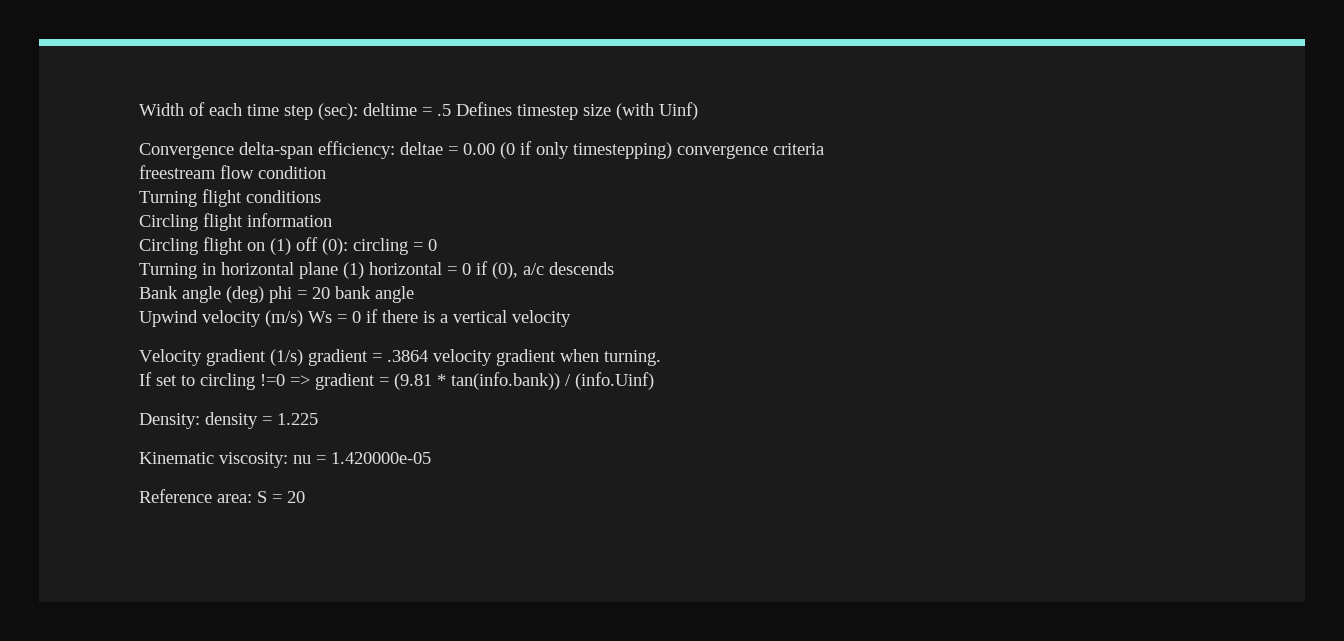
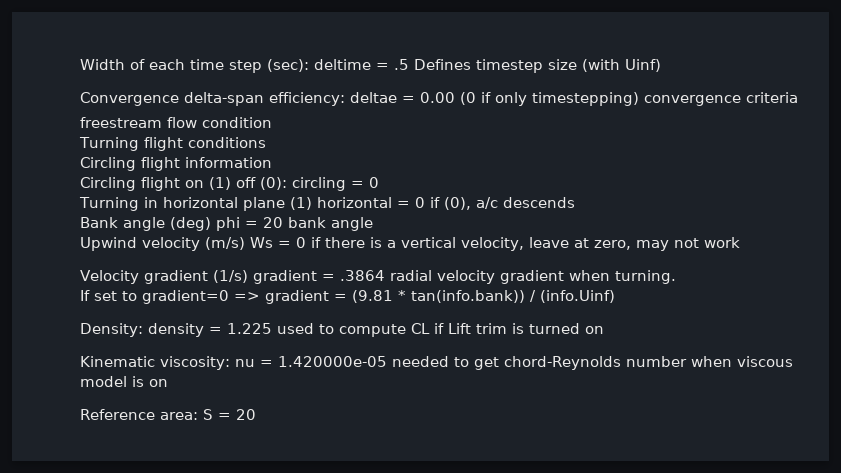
- Upwind velocity (m/s) Ws = 0 if there is a vertical velocity
+ Upwind velocity (m/s) Ws = 0 if there is a vertical velocity, leave at zero, may not work
- Velocity gradient (1/s) gradient = .3864 velocity gradient when turning.
+ Velocity gradient (1/s) gradient = .3864 radial velocity gradient when turning.
- If set to circling !=0 => gradient = (9.81 * tan(info.bank)) / (info.Uinf)
+ If set to gradient=0 => gradient = (9.81 * tan(info.bank)) / (info.Uinf)
- Density: density = 1.225
+ Density: density = 1.225 used to compute CL if Lift trim is turned on
- Kinematic viscosity: nu = 1.420000e-05
+ Kinematic viscosity: nu = 1.420000e-05 needed to get chord-Reynolds number when viscous model is on

